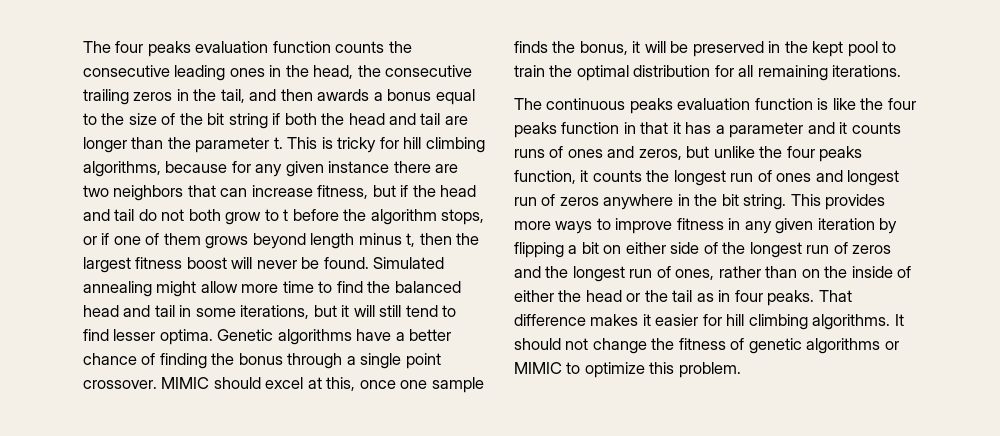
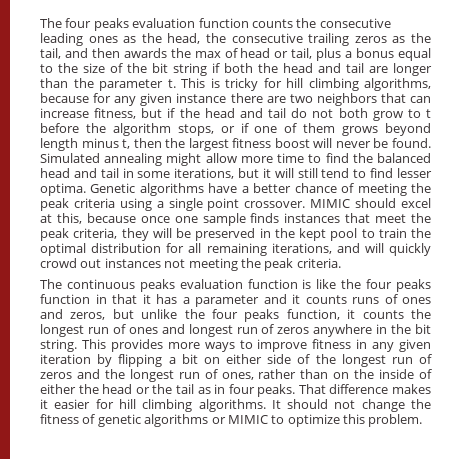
- The four peaks evaluation function counts the consecutive leading ones in the head, the consecutive trailing zeros in the tail, and then awards a bonus equal to the size of the bit string if both the head and tail are longer than the parameter t.
+ The four peaks evaluation function counts the consecutive leading ones as the head, the consecutive trailing zeros as the tail, and then awards the max of head or tail, plus a bonus equal to the size of the bit string if both the head and tail are longer than the parameter t.
- Genetic algorithms have a better chance of finding the bonus through a single point crossover.
+ Genetic algorithms have a better chance of meeting the peak criteria using a single point crossover.
- MIMIC should excel at this, once one sample finds the bonus, it will be preserved in the kept pool to train the optimal distribution for all remaining iterations.
+ MIMIC should excel at this, because once one sample finds instances that meet the peak criteria, they will be preserved in the kept pool to train the optimal distribution for all remaining iterations, and will quickly crowd out instances not meeting the peak criteria.

